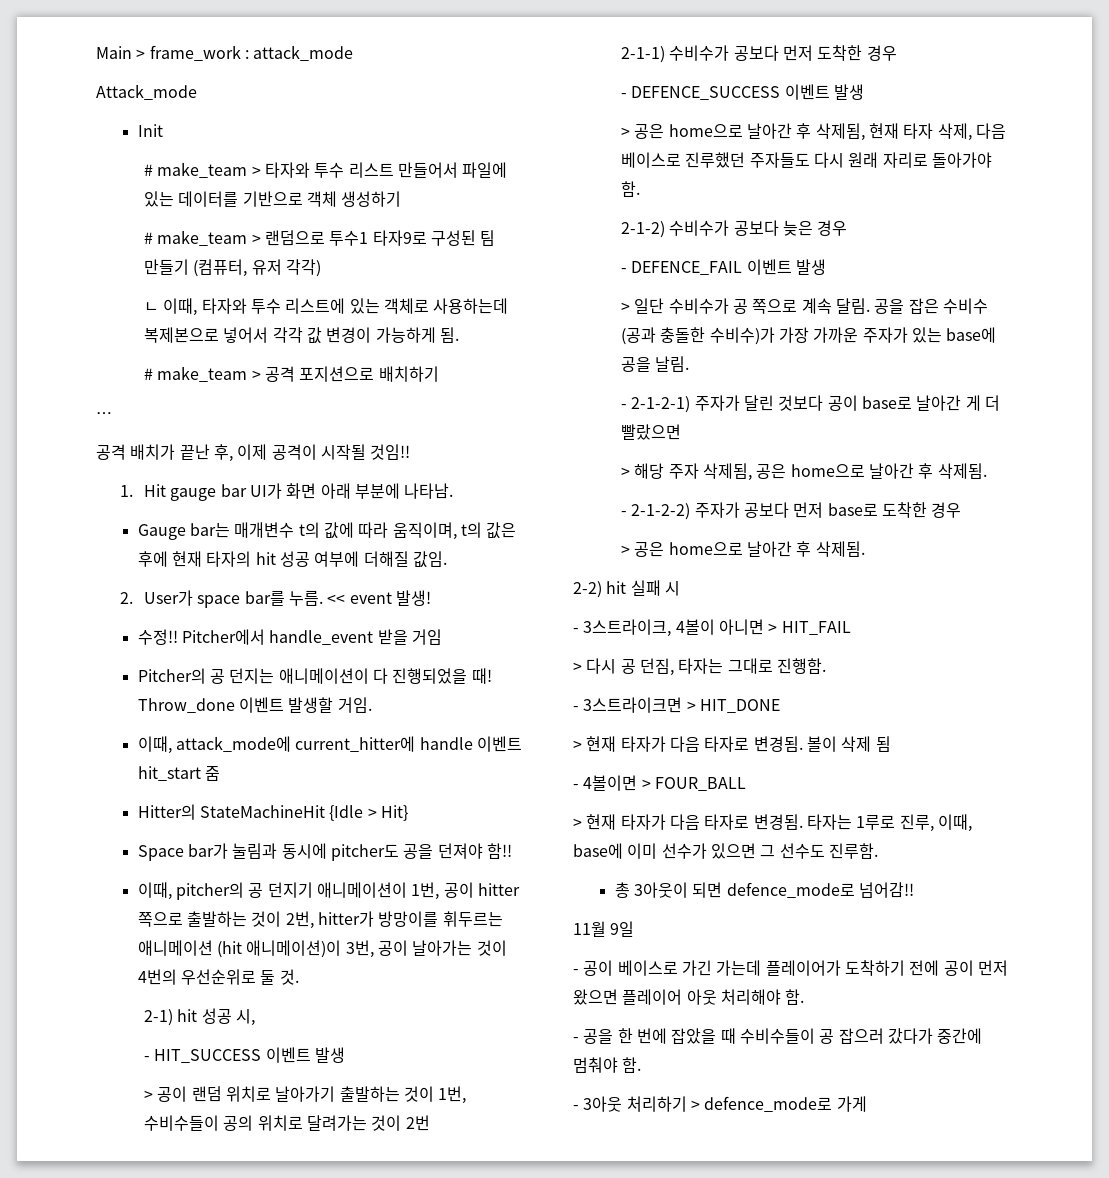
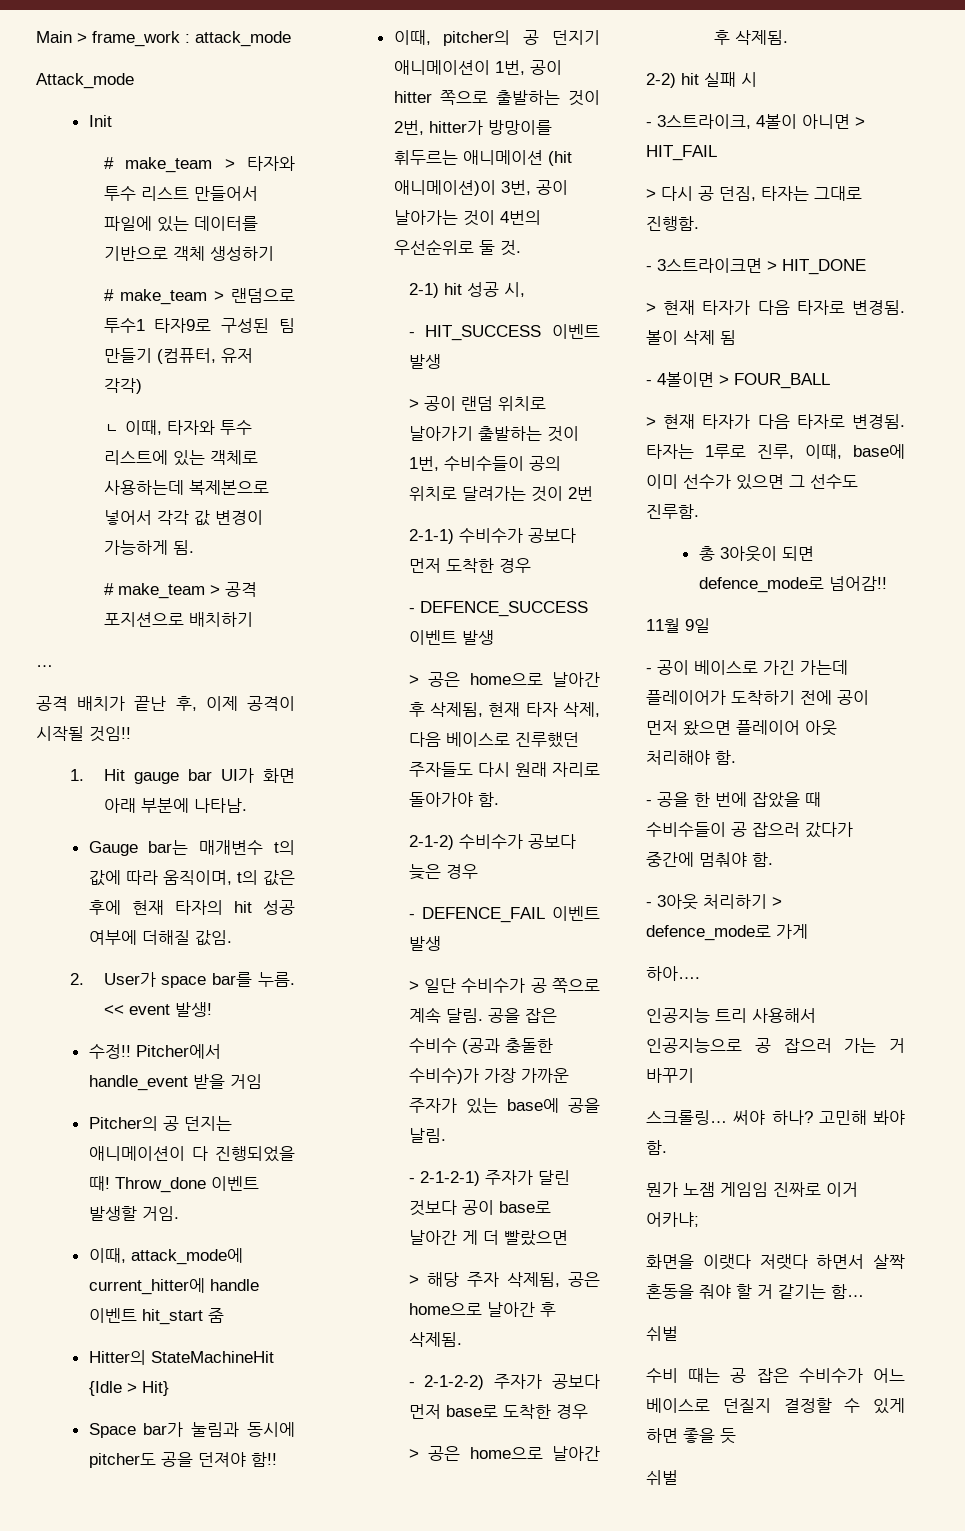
+ 하아….
+ 인공지능 트리 사용해서 인공지능으로 공 잡으러 가는 거 바꾸기
+ 스크롤링… 써야 하나? 고민해 봐야 함.
+ 뭔가 노잼 게임임 진짜로 이거 어카냐;
+ 화면을 이랫다 저랫다 하면서 살짝 혼동을 줘야 할 거 같기는 함…
+ 쉬벌
+ 수비 때는 공 잡은 수비수가 어느 베이스로 던질지 결정할 수 있게 하면 좋을 듯
+ 쉬벌

